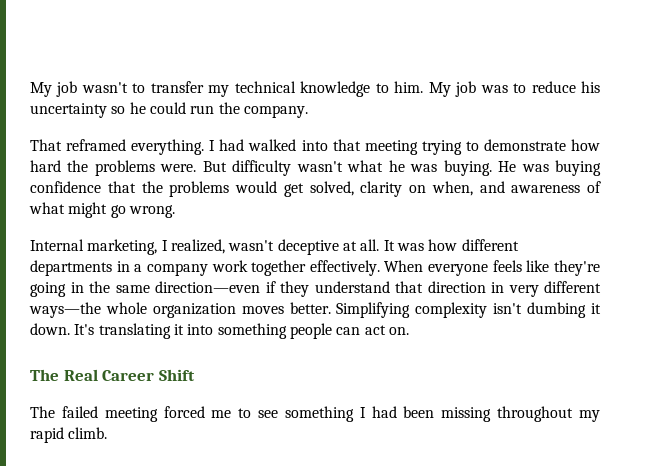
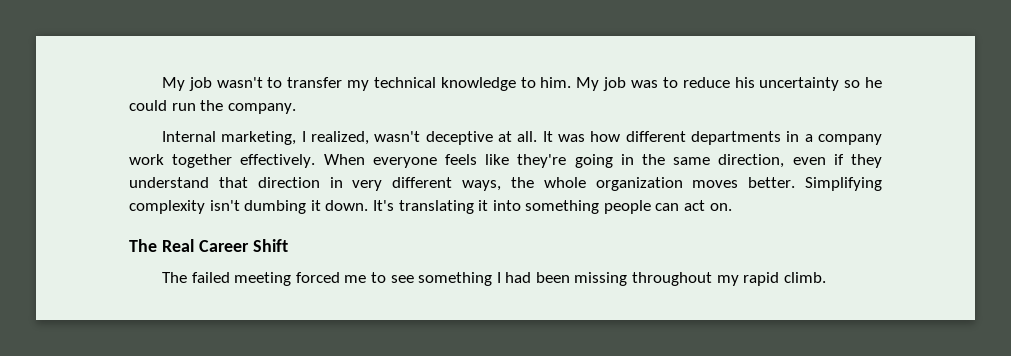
- That reframed everything. I had walked into that meeting trying to demonstrate how hard the problems were. But difficulty wasn't what he was buying. He was buying confidence that the problems would get solved, clarity on when, and awareness of what might go wrong.
- When everyone feels like they're going in the same direction—even if they understand that direction in very different ways—the whole organization moves better.
+ When everyone feels like they're going in the same direction, even if they understand that direction in very different ways, the whole organization moves better.

